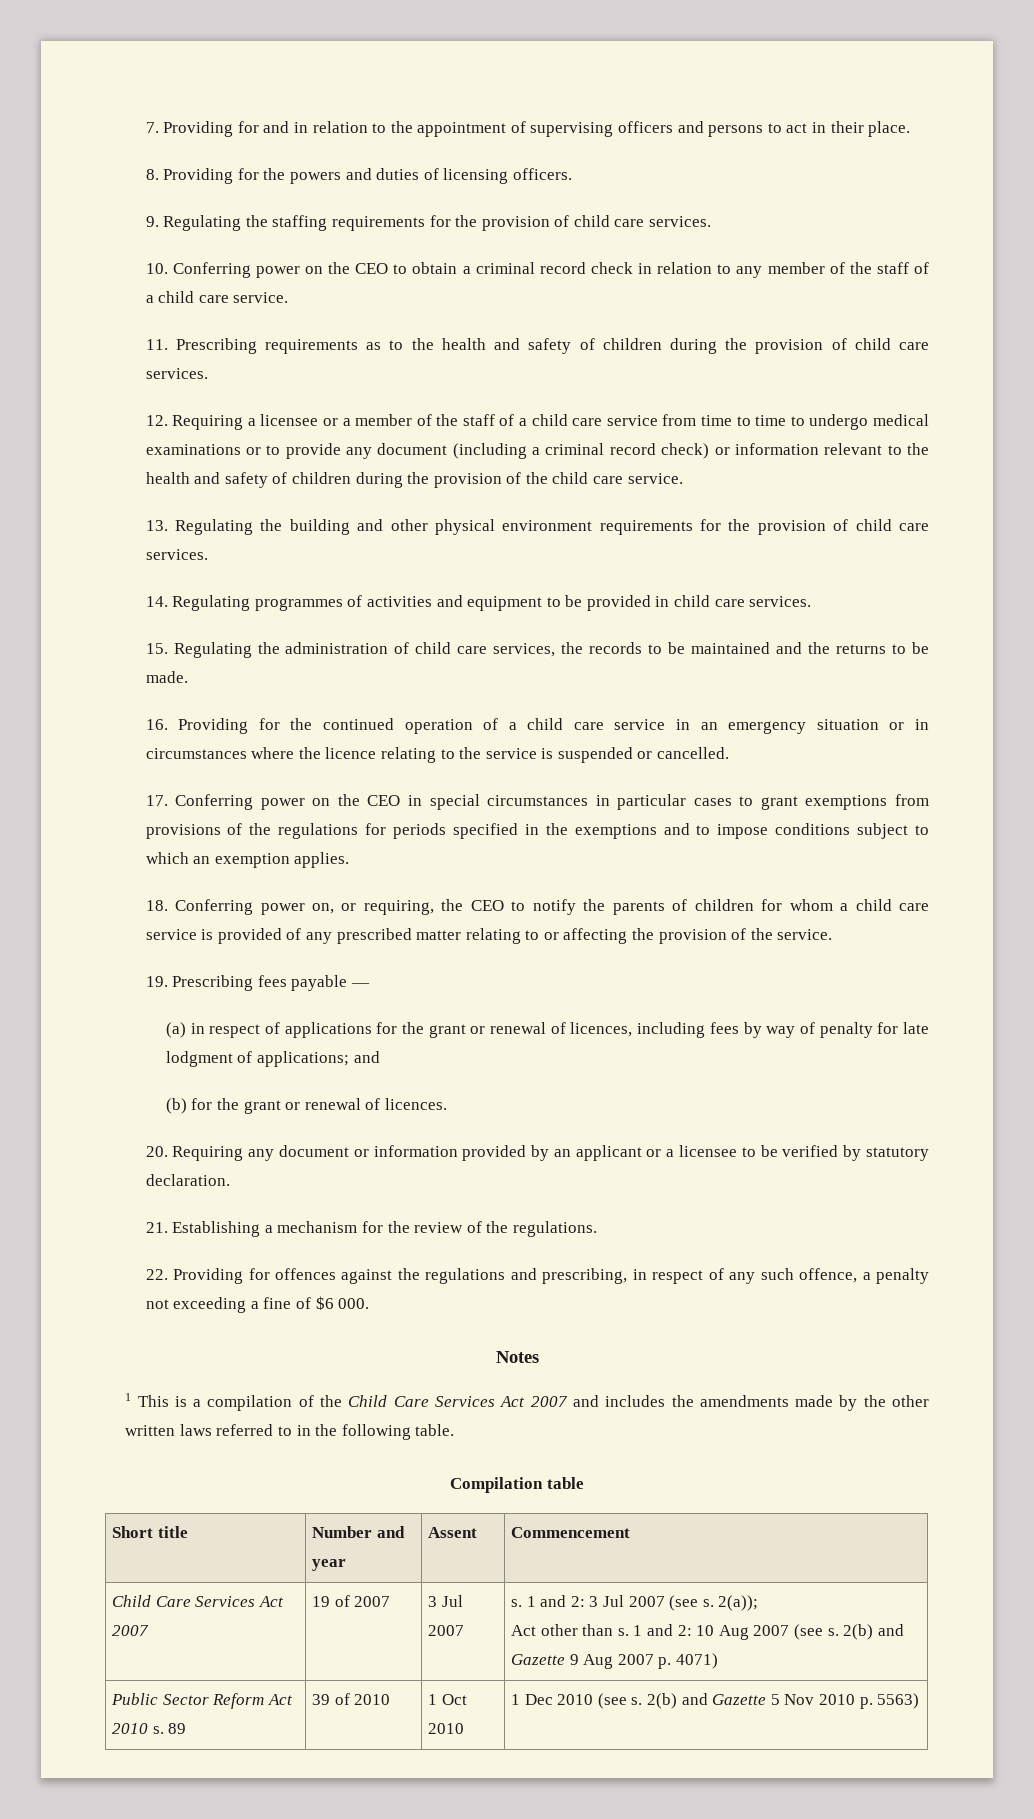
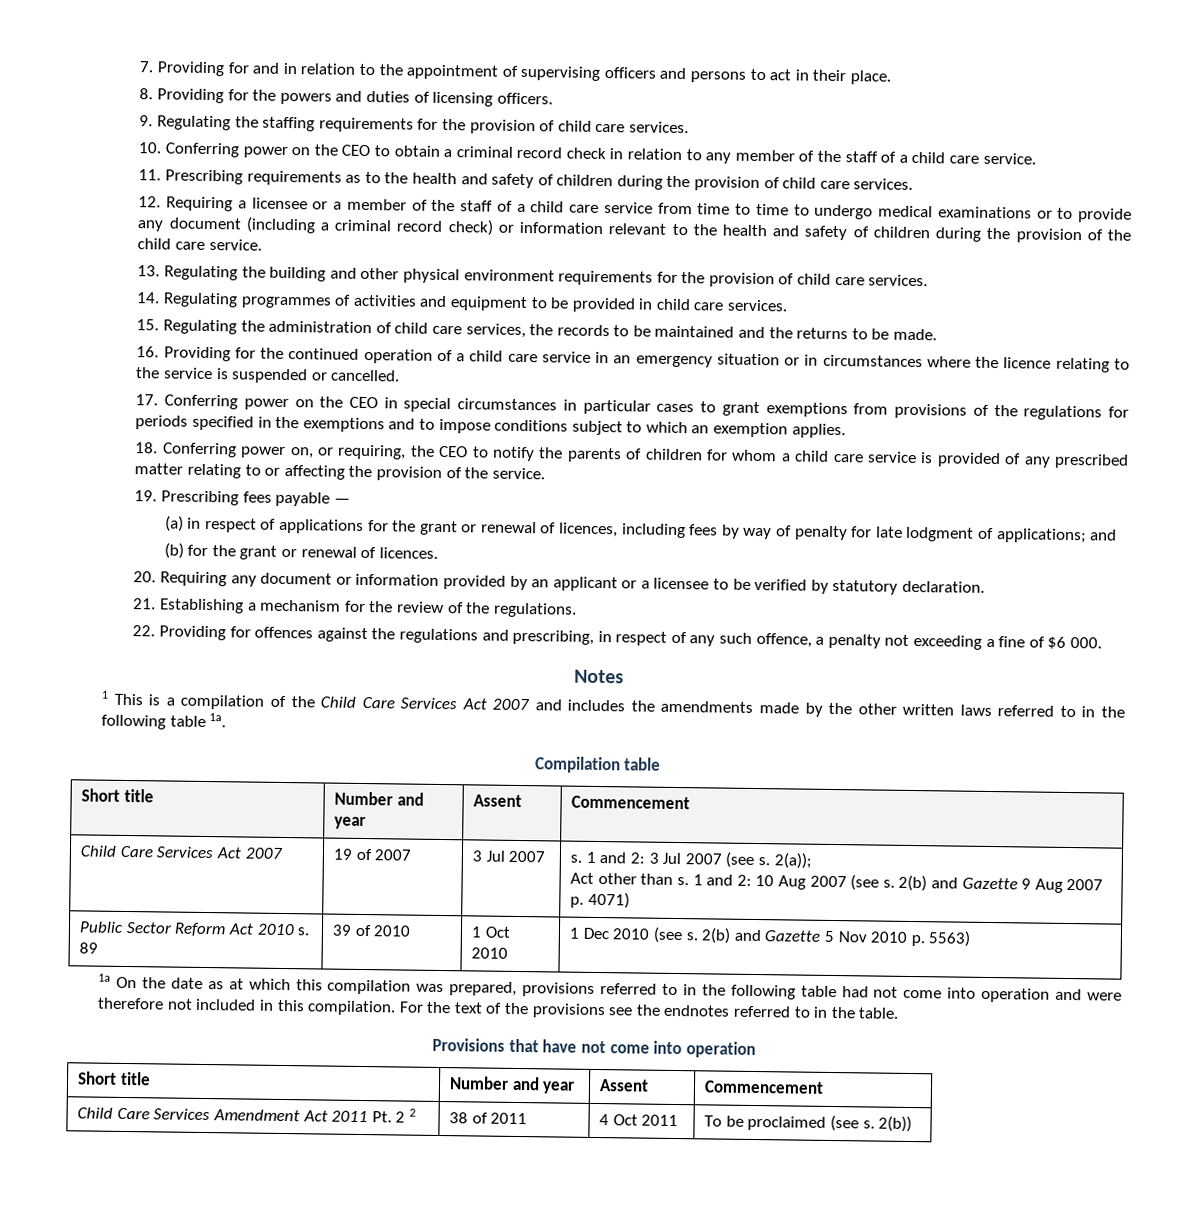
- 1 This is a compilation of the Child Care Services Act 2007 and includes the amendments made by the other written laws referred to in the following table.
+ 1 This is a compilation of the Child Care Services Act 2007 and includes the amendments made by the other written laws referred to in the following table 1a.
+ 1a On the date as at which this compilation was prepared, provisions referred to in the following table had not come into operation and were therefore not included in this compilation. For the text of the provisions see the endnotes referred to in the table.
+ Provisions that have not come into operation
+ Short title | Number and year | Assent | Commencement
+ Child Care Services Amendment Act 2011 Pt. 2 2 | 38 of 2011 | 4 Oct 2011 | To be proclaimed (see s. 2(b))

